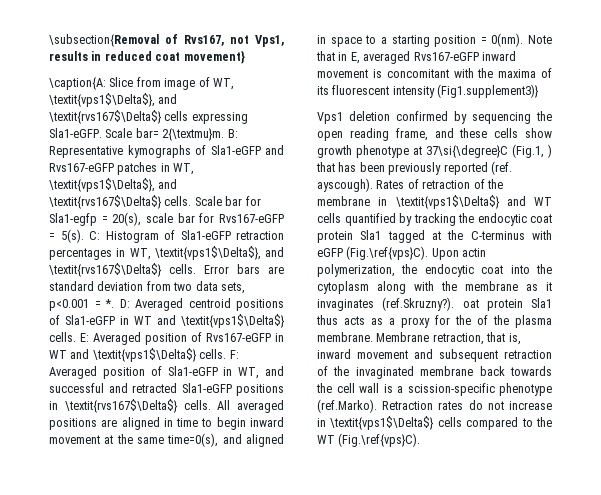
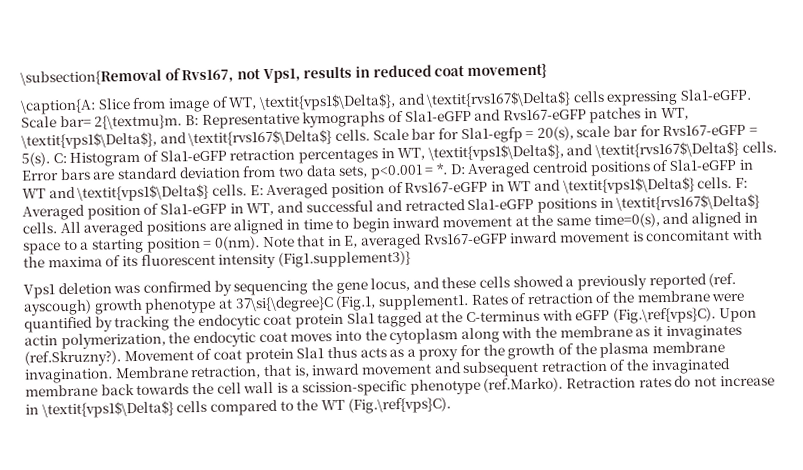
- Vps1 deletion confirmed by sequencing the open reading frame, and these cells show growth phenotype at 37\si{\degree}C (Fig.1, ) that has been previously reported (ref. ayscough).
+ Vps1 deletion was confirmed by sequencing the gene locus, and these cells showed a previously reported (ref. ayscough) growth phenotype at 37\si{\degree}C (Fig.1, supplement1.
- Rates of retraction of the membrane in \textit{vps1$\Delta$} and WT cells quantified by tracking the endocytic coat protein Sla1 tagged at the C-terminus with eGFP (Fig.\ref{vps}C). Upon actin polymerization, the endocytic coat into the cytoplasm along with the membrane as it invaginates (ref.Skruzny?). oat protein Sla1 thus acts as a proxy for the of the plasma membrane.
+ Rates of retraction of the membrane were quantified by tracking the endocytic coat protein Sla1 tagged at the C-terminus with eGFP (Fig.\ref{vps}C). Upon actin polymerization, the endocytic coat moves into the cytoplasm along with the membrane as it invaginates (ref.Skruzny?). Movement of coat protein Sla1 thus acts as a proxy for the growth of the plasma membrane invagination.

